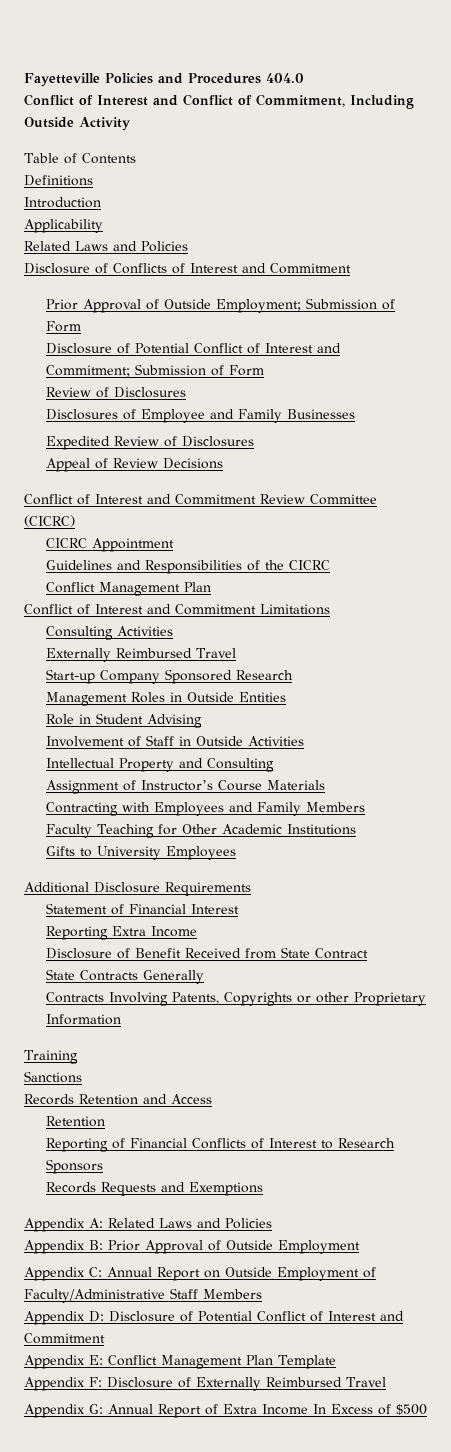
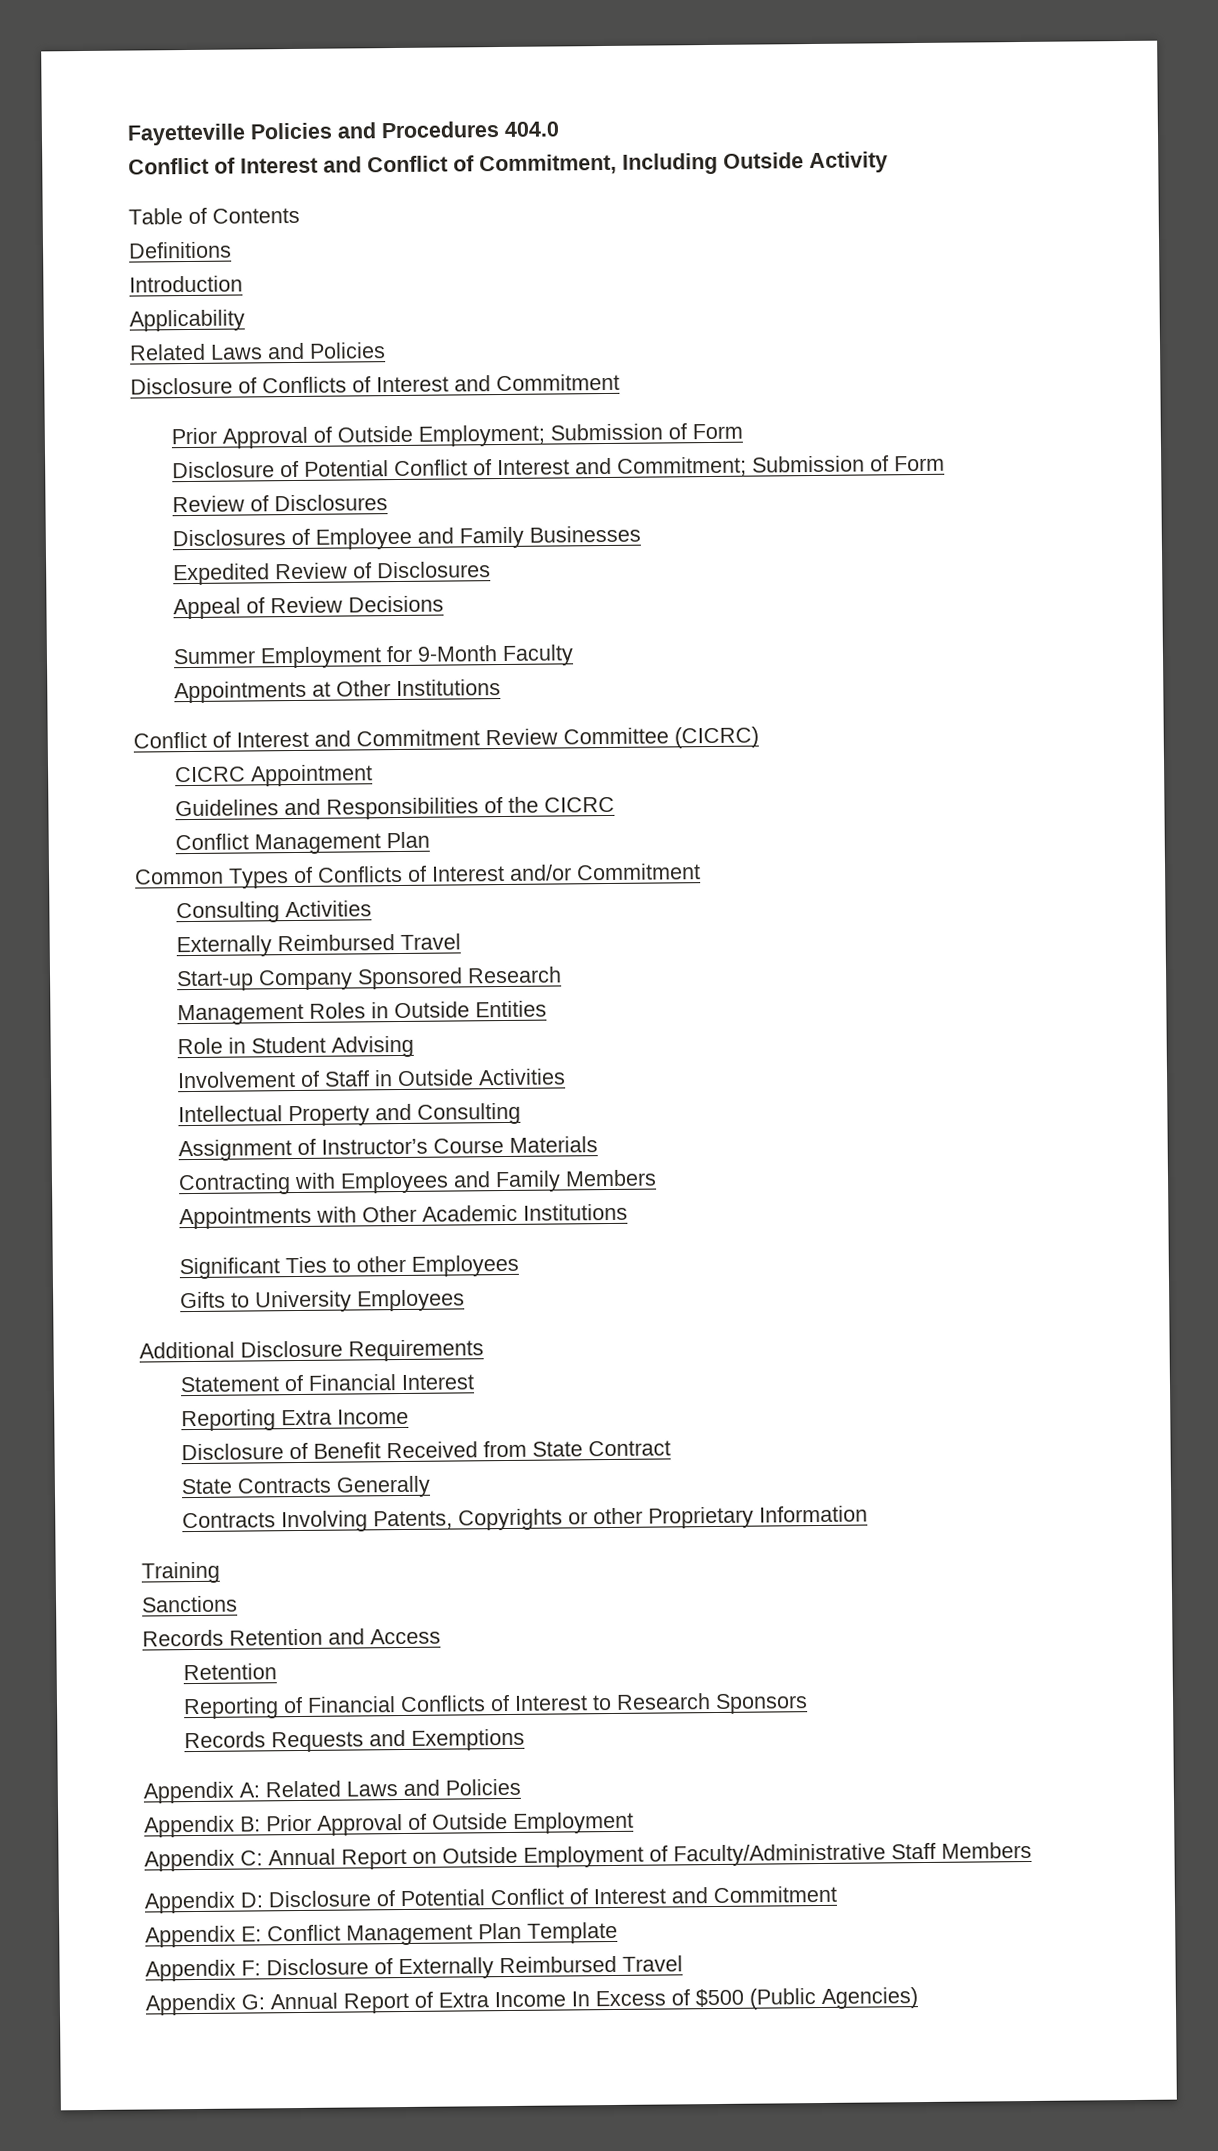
+ Summer Employment for 9-Month Faculty
+ Appointments at Other Institutions
- Conflict of Interest and Commitment Limitations
+ Common Types of Conflicts of Interest and/or Commitment
- Faculty Teaching for Other Academic Institutions
+ Appointments with Other Academic Institutions
+ Significant Ties to other Employees
- Appendix G: Annual Report of Extra Income In Excess of $500
+ Appendix G: Annual Report of Extra Income In Excess of $500 (Public Agencies)

